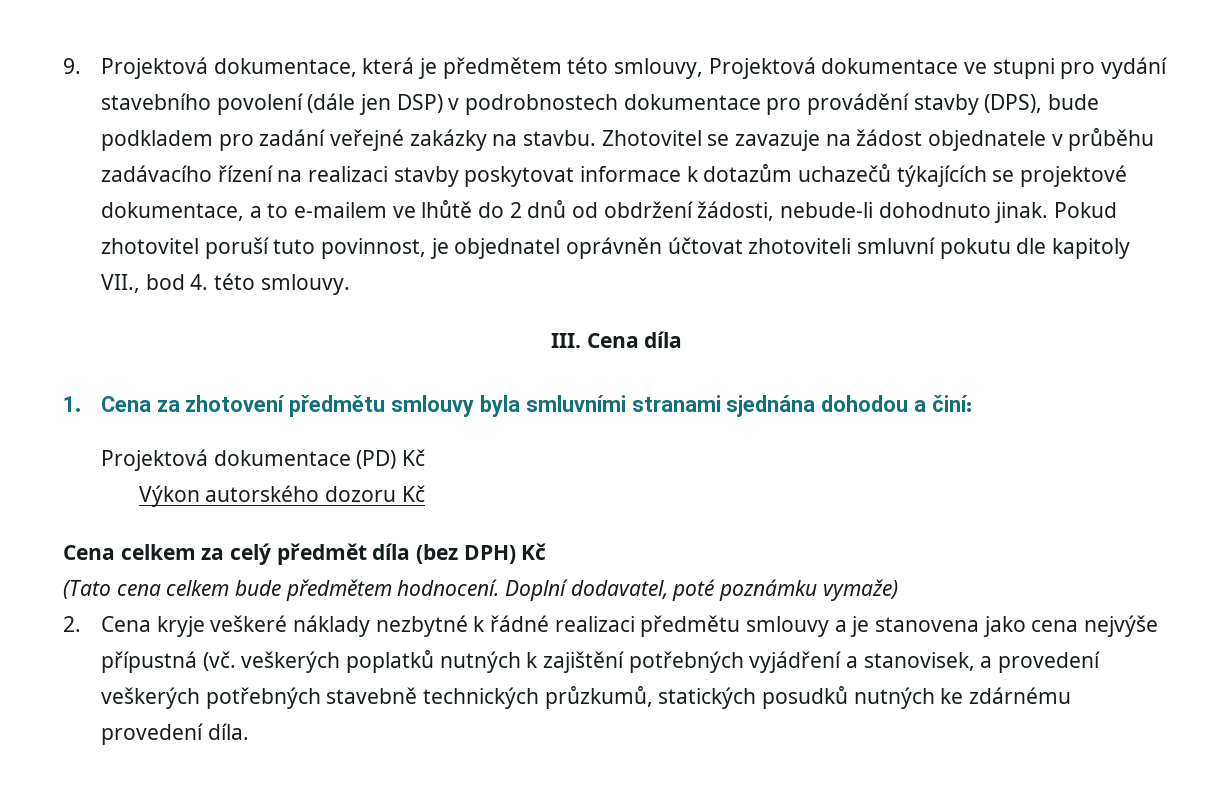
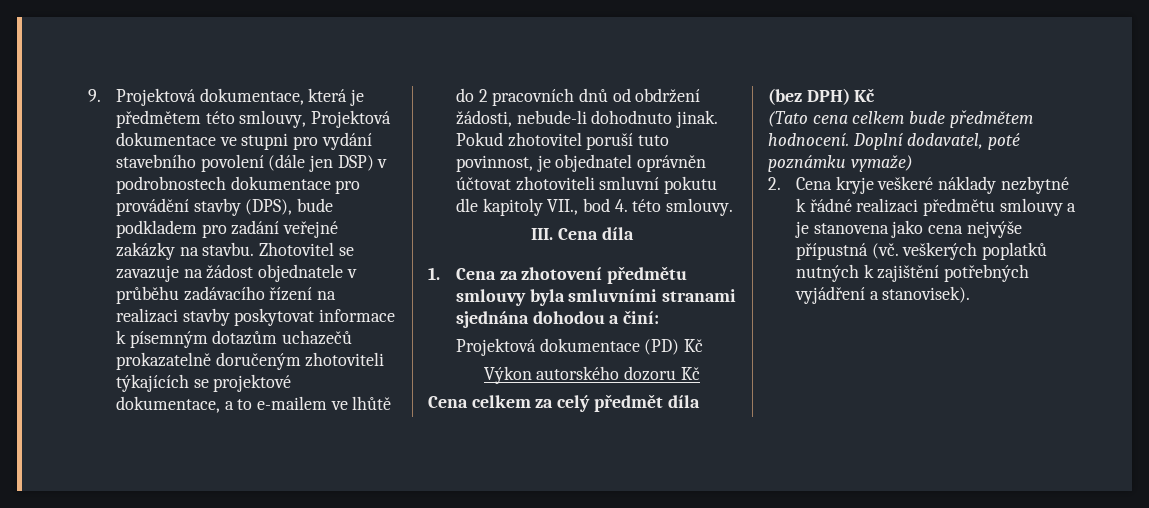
- Zhotovitel se zavazuje na žádost objednatele v průběhu zadávacího řízení na realizaci stavby poskytovat informace k dotazům uchazečů týkajících se projektové dokumentace, a to e-mailem ve lhůtě do 2 dnů od obdržení žádosti, nebude-li dohodnuto jinak.
+ Zhotovitel se zavazuje na žádost objednatele v průběhu zadávacího řízení na realizaci stavby poskytovat informace k písemným dotazům uchazečů prokazatelně doručeným zhotoviteli týkajících se projektové dokumentace, a to e-mailem ve lhůtě do 2 pracovních dnů od obdržení žádosti, nebude-li dohodnuto jinak.
- 2. Cena kryje veškeré náklady nezbytné k řádné realizaci předmětu smlouvy a je stanovena jako cena nejvýše přípustná (vč. veškerých poplatků nutných k zajištění potřebných vyjádření a stanovisek, a provedení veškerých potřebných stavebně technických průzkumů, statických posudků nutných ke zdárnému provedení díla.
+ 2. Cena kryje veškeré náklady nezbytné k řádné realizaci předmětu smlouvy a je stanovena jako cena nejvýše přípustná (vč. veškerých poplatků nutných k zajištění potřebných vyjádření a stanovisek).

